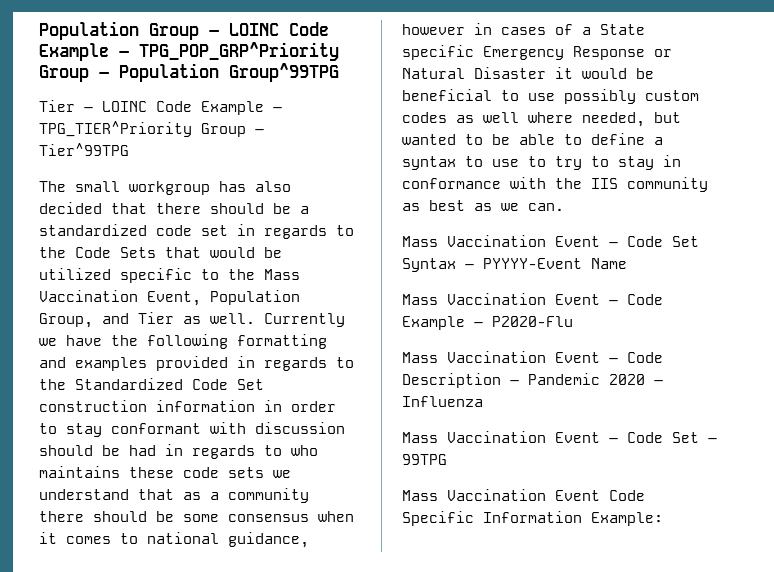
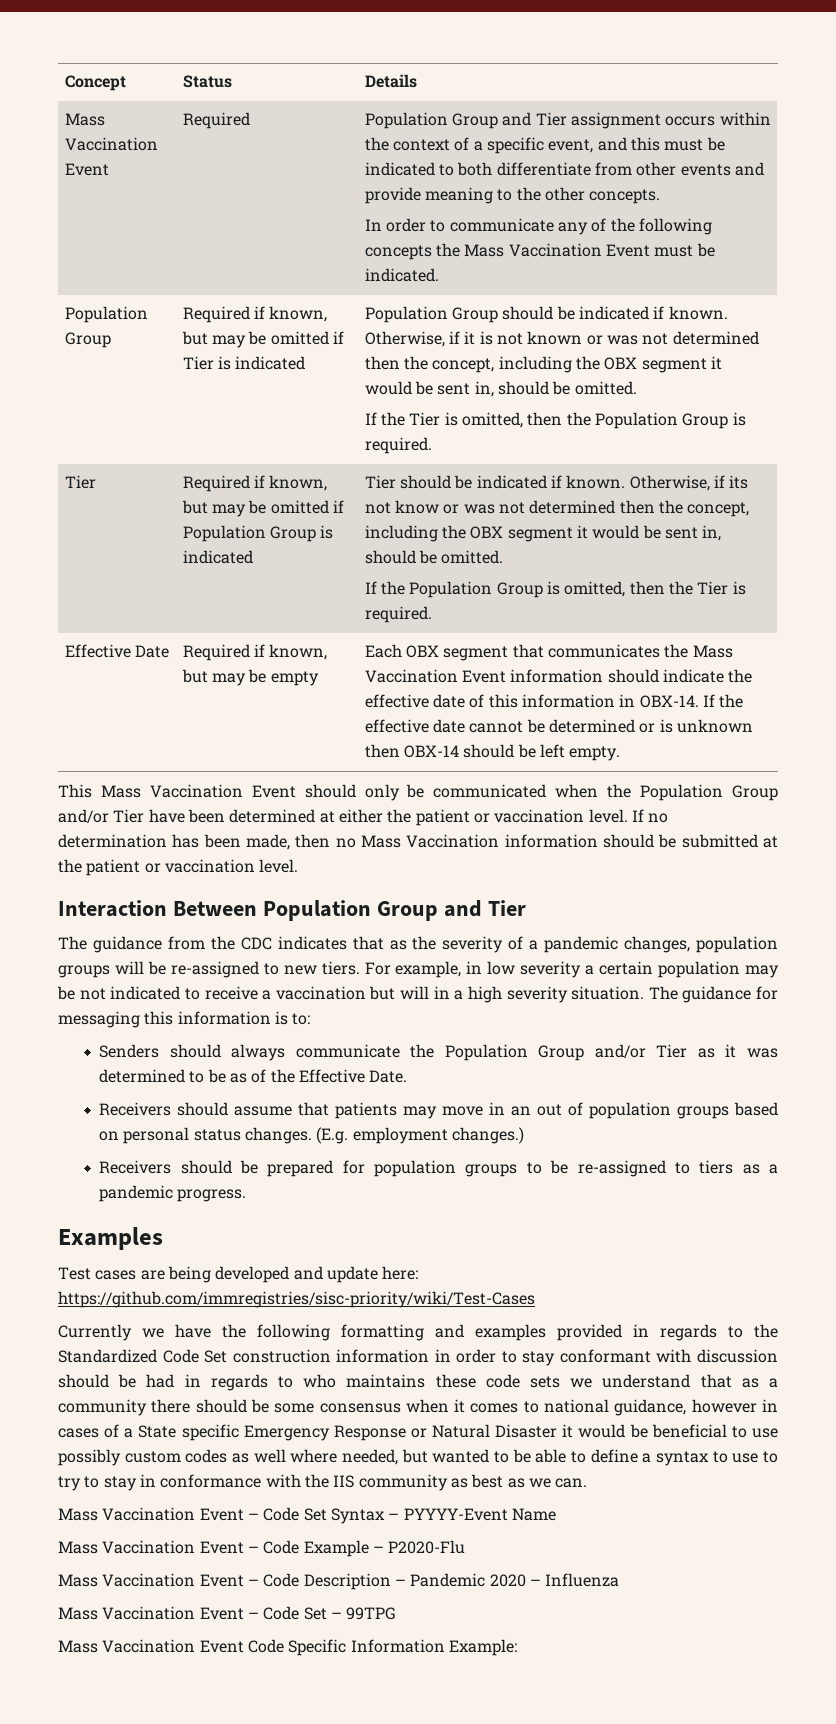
- Population Group – LOINC Code Example – TPG_POP_GRP^Priority Group – Population Group^99TPG
- Tier – LOINC Code Example – TPG_TIER^Priority Group – Tier^99TPG
- The small workgroup has also decided that there should be a standardized code set in regards to the Code Sets that would be utilized specific to the Mass Vaccination Event, Population Group, and Tier as well. Currently we have the following formatting and examples provided in regards to the Standardized Code Set construction information in order to stay conformant with discussion should be had in regards to who maintains these code sets we understand that as a community there should be some consensus when it comes to national guidance, however in cases of a State specific Emergency Response or Natural Disaster it would be beneficial to use possibly custom codes as well where needed, but wanted to be able to define a syntax to use to try to stay in conformance with the IIS community as best as we can.
+ Concept | Status | Details
+ Mass Vaccination Event | Required | Population Group and Tier assignment occurs within the context of a specific event, and this must be indicated to both differentiate from other events and provide meaning to the other concepts.
+ In order to communicate any of the following concepts the Mass Vaccination Event must be indicated.
+ Population Group | Required if known, but may be omitted if Tier is indicated | Population Group should be indicated if known. Otherwise, if it is not known or was not determined then the concept, including the OBX segment it would be sent in, should be omitted.
+ If the Tier is omitted, then the Population Group is required.
+ Tier | Required if known, but may be omitted if Population Group is indicated | Tier should be indicated if known. Otherwise, if its not know or was not determined then the concept, including the OBX segment it would be sent in, should be omitted.
+ If the Population Group is omitted, then the Tier is required.
+ Effective Date | Required if known, but may be empty | Each OBX segment that communicates the Mass Vaccination Event information should indicate the effective date of this information in OBX-14. If the effective date cannot be determined or is unknown then OBX-14 should be left empty.
+ This Mass Vaccination Event should only be communicated when the Population Group and/or Tier have been determined at either the patient or vaccination level. If no determination has been made, then no Mass Vaccination information should be submitted at the patient or vaccination level.
+ Interaction Between Population Group and Tier
+ The guidance from the CDC indicates that as the severity of a pandemic changes, population groups will be re-assigned to new tiers. For example, in low severity a certain population may be not indicated to receive a vaccination but will in a high severity situation. The guidance for messaging this information is to:
+ Senders should always communicate the Population Group and/or Tier as it was determined to be as of the Effective Date.
+ Receivers should assume that patients may move in an out of population groups based on personal status changes. (E.g. employment changes.)
+ Receivers should be prepared for population groups to be re-assigned to tiers as a pandemic progress.
+ Examples
+ Test cases are being developed and update here: https://github.com/immregistries/sisc-priority/wiki/Test-Cases
+ Currently we have the following formatting and examples provided in regards to the Standardized Code Set construction information in order to stay conformant with discussion should be had in regards to who maintains these code sets we understand that as a community there should be some consensus when it comes to national guidance, however in cases of a State specific Emergency Response or Natural Disaster it would be beneficial to use possibly custom codes as well where needed, but wanted to be able to define a syntax to use to try to stay in conformance with the IIS community as best as we can.

